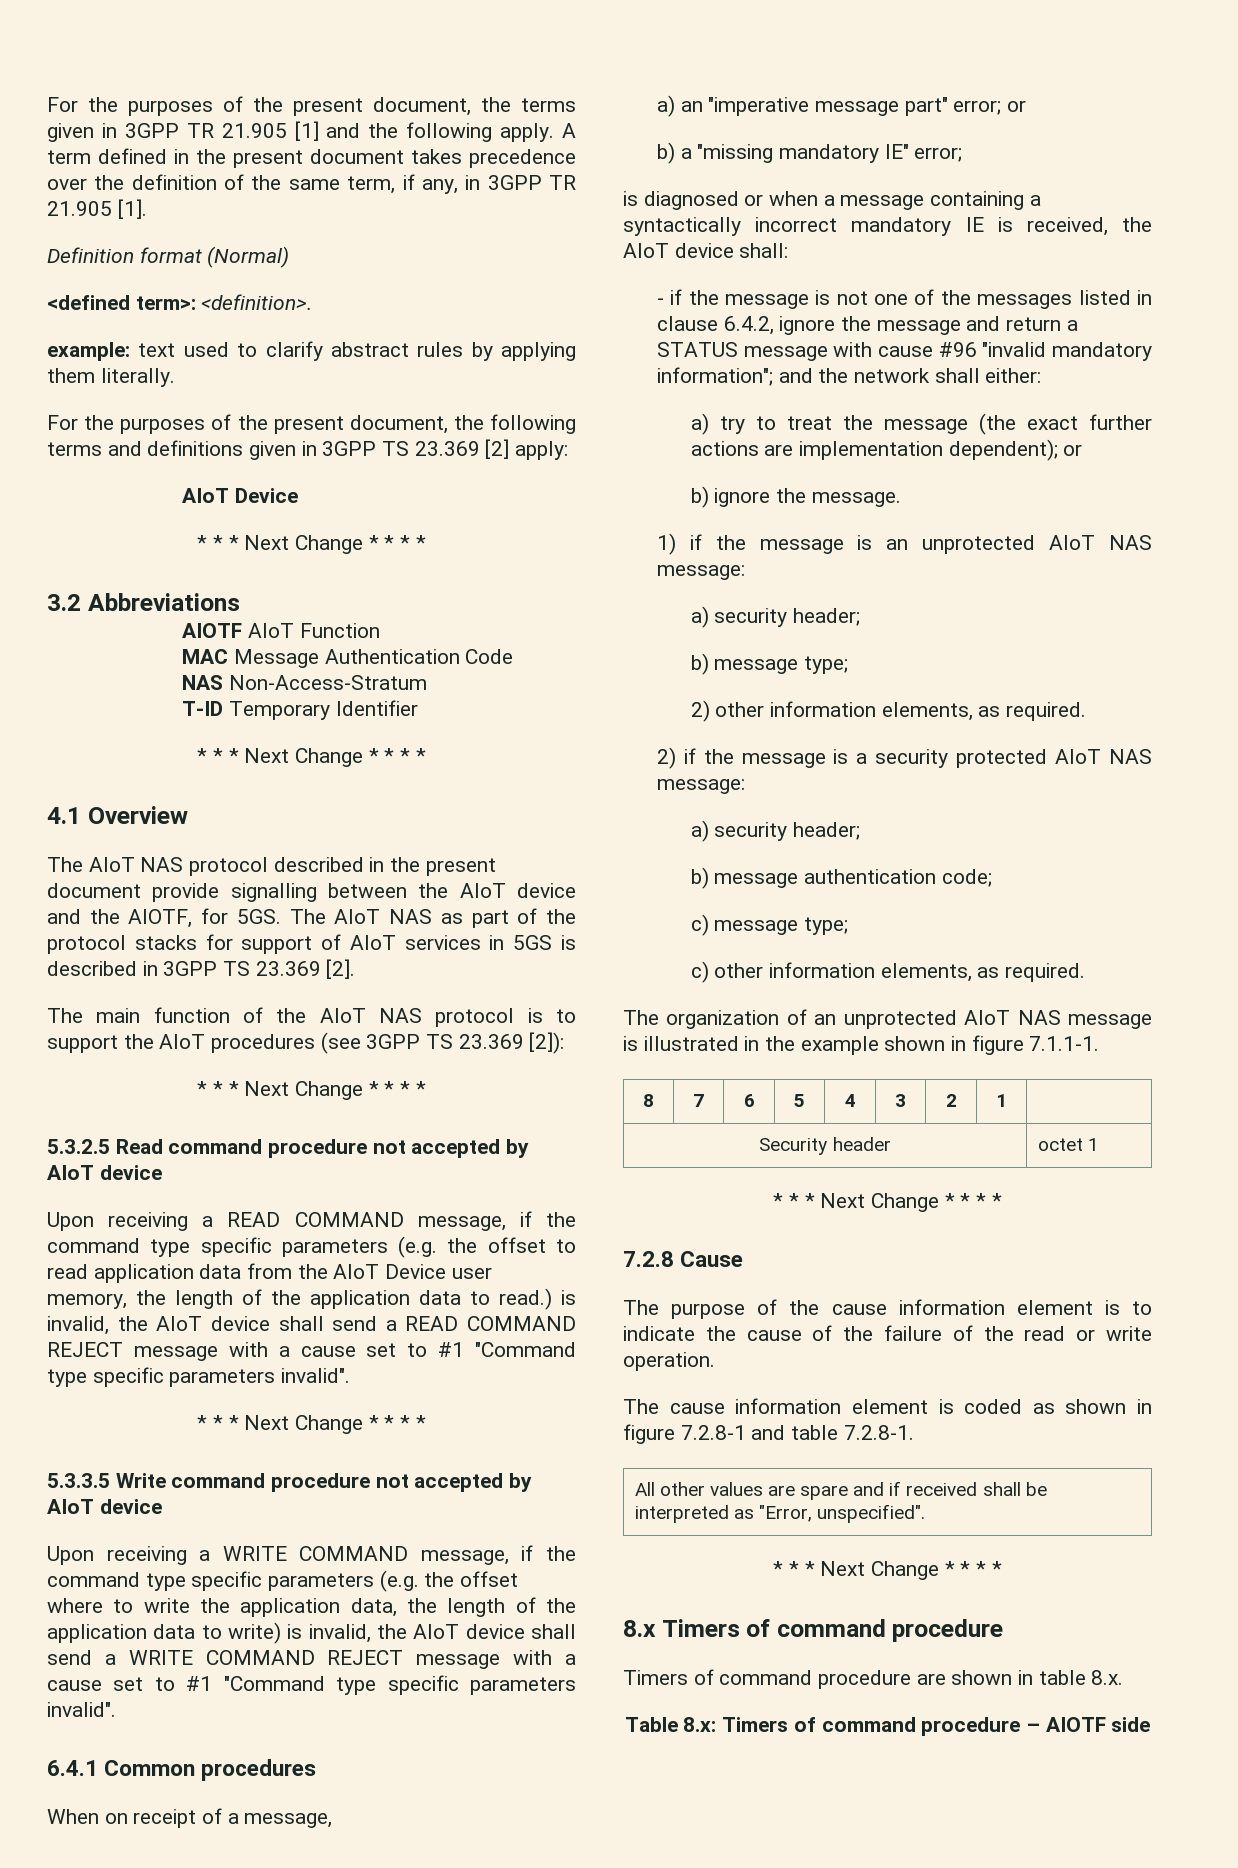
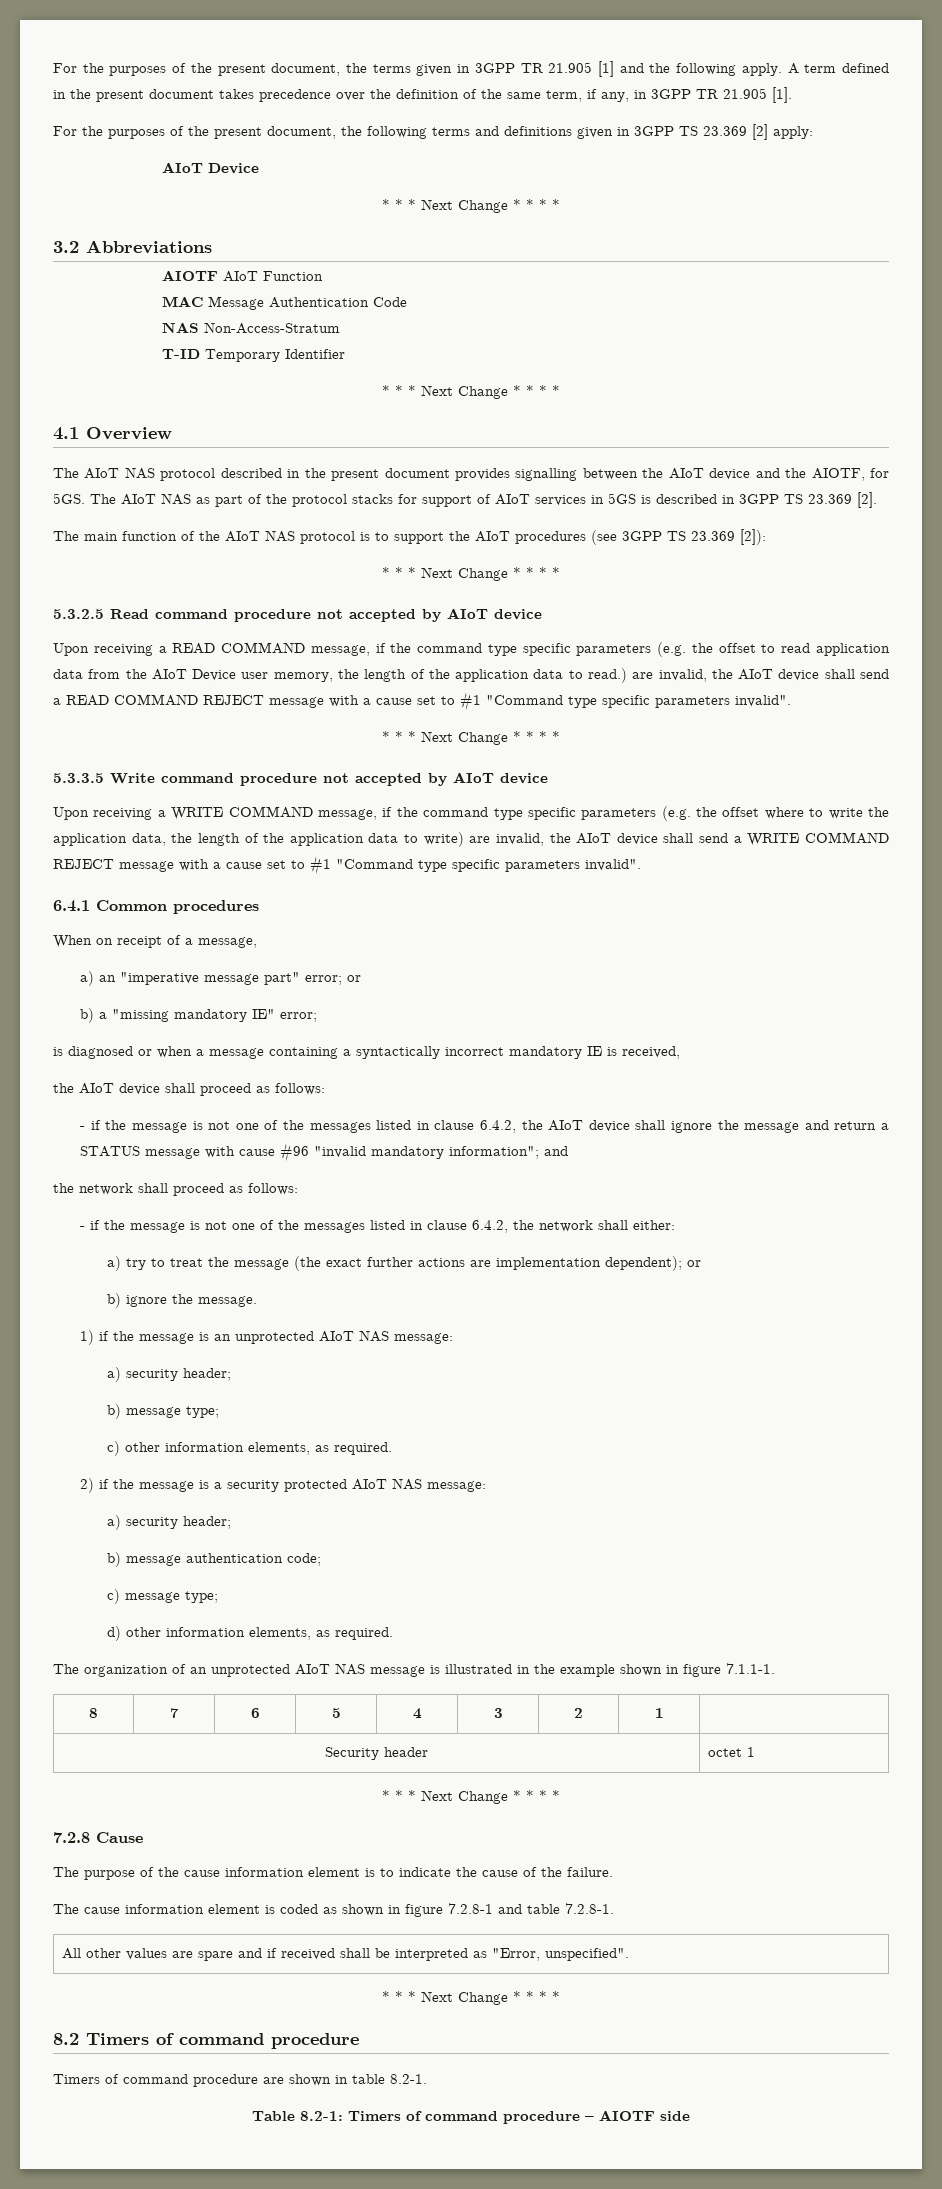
- Definition format (Normal)
- <defined term>: <definition>.
- example: text used to clarify abstract rules by applying them literally.
- The AIoT NAS protocol described in the present document provide signalling between the AIoT device and the AIOTF, for 5GS.
+ The AIoT NAS protocol described in the present document provides signalling between the AIoT device and the AIOTF, for 5GS.
- Upon receiving a READ COMMAND message, if the command type specific parameters (e.g. the offset to read application data from the AIoT Device user memory, the length of the application data to read.) is invalid, the AIoT device shall send a READ COMMAND REJECT message with a cause set to #1 "Command type specific parameters invalid".
+ Upon receiving a READ COMMAND message, if the command type specific parameters (e.g. the offset to read application data from the AIoT Device user memory, the length of the application data to read.) are invalid, the AIoT device shall send a READ COMMAND REJECT message with a cause set to #1 "Command type specific parameters invalid".
- Upon receiving a WRITE COMMAND message, if the command type specific parameters (e.g. the offset where to write the application data, the length of the application data to write) is invalid, the AIoT device shall send a WRITE COMMAND REJECT message with a cause set to #1 "Command type specific parameters invalid".
+ Upon receiving a WRITE COMMAND message, if the command type specific parameters (e.g. the offset where to write the application data, the length of the application data to write) are invalid, the AIoT device shall send a WRITE COMMAND REJECT message with a cause set to #1 "Command type specific parameters invalid".
- is diagnosed or when a message containing a syntactically incorrect mandatory IE is received, the AIoT device shall:
+ is diagnosed or when a message containing a syntactically incorrect mandatory IE is received,
+ the AIoT device shall proceed as follows:
- - if the message is not one of the messages listed in clause 6.4.2, ignore the message and return a STATUS message with cause #96 "invalid mandatory information"; and the network shall either:
+ - if the message is not one of the messages listed in clause 6.4.2, the AIoT device shall ignore the message and return a STATUS message with cause #96 "invalid mandatory information"; and
+ the network shall proceed as follows:
+ - if the message is not one of the messages listed in clause 6.4.2, the network shall either:
- 2) other information elements, as required.
+ c) other information elements, as required.
- c) other information elements, as required.
+ d) other information elements, as required.
- The purpose of the cause information element is to indicate the cause of the failure of the read or write operation.
+ The purpose of the cause information element is to indicate the cause of the failure.
- 8.x Timers of command procedure
+ 8.2 Timers of command procedure
- Timers of command procedure are shown in table 8.x.
+ Timers of command procedure are shown in table 8.2-1.
- Table 8.x: Timers of command procedure – AIOTF side
+ Table 8.2-1: Timers of command procedure – AIOTF side

